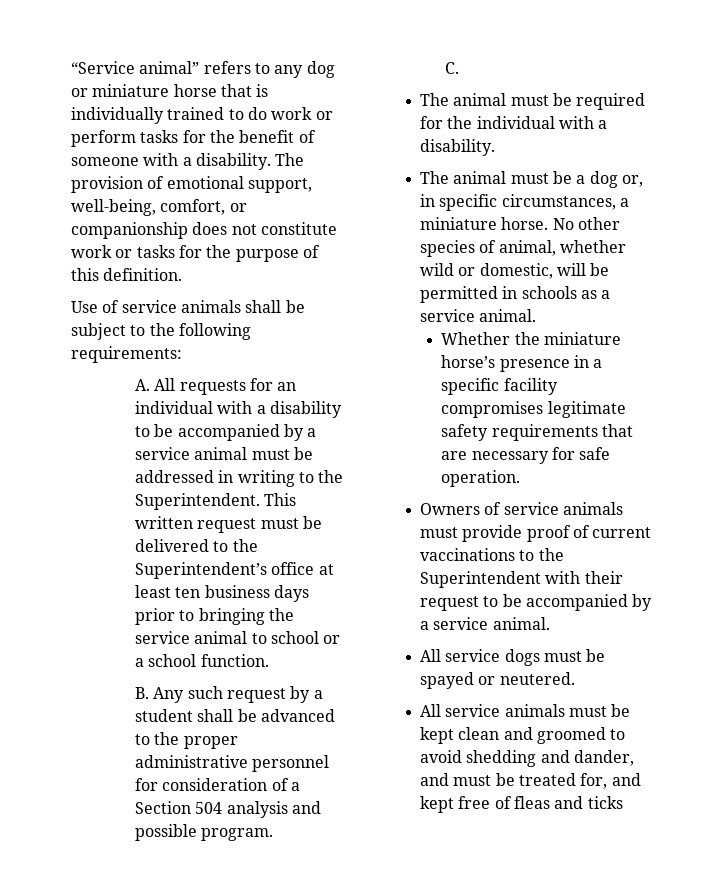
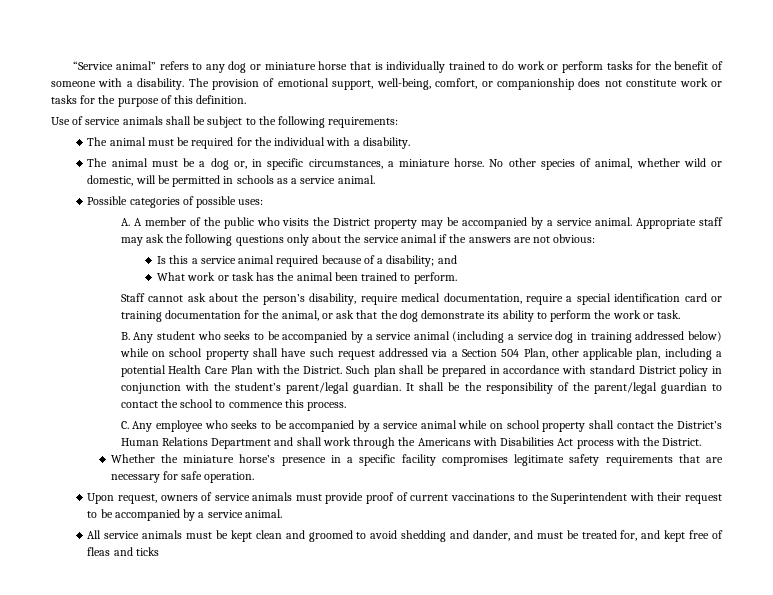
- A. All requests for an individual with a disability to be accompanied by a service animal must be addressed in writing to the Superintendent. This written request must be delivered to the Superintendent’s office at least ten business days prior to bringing the service animal to school or a school function.
- B. Any such request by a student shall be advanced to the proper administrative personnel for consideration of a Section 504 analysis and possible program.
- C.
+ Possible categories of possible uses:
+ A. A member of the public who visits the District property may be accompanied by a service animal. Appropriate staff may ask the following questions only about the service animal if the answers are not obvious:
+ Is this a service animal required because of a disability; and
+ What work or task has the animal been trained to perform.
+ Staff cannot ask about the person’s disability, require medical documentation, require a special identification card or training documentation for the animal, or ask that the dog demonstrate its ability to perform the work or task.
+ B. Any student who seeks to be accompanied by a service animal (including a service dog in training addressed below) while on school property shall have such request addressed via a Section 504 Plan, other applicable plan, including a potential Health Care Plan with the District. Such plan shall be prepared in accordance with standard District policy in conjunction with the student’s parent/legal guardian. It shall be the responsibility of the parent/legal guardian to contact the school to commence this process.
+ C. Any employee who seeks to be accompanied by a service animal while on school property shall contact the District’s Human Relations Department and shall work through the Americans with Disabilities Act process with the District.
- Owners of service animals must provide proof of current vaccinations to the Superintendent with their request to be accompanied by a service animal.
+ Upon request, owners of service animals must provide proof of current vaccinations to the Superintendent with their request to be accompanied by a service animal.
- All service dogs must be spayed or neutered.

